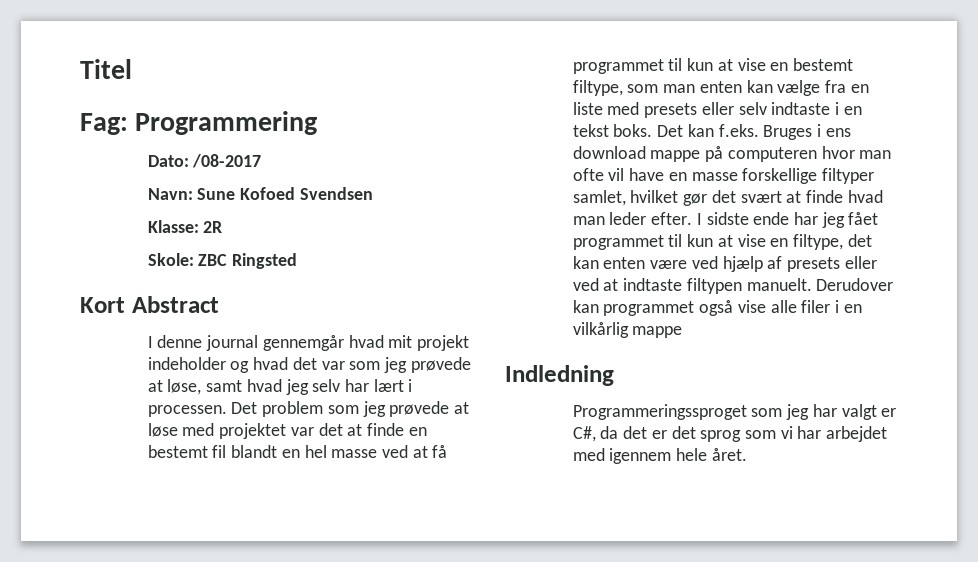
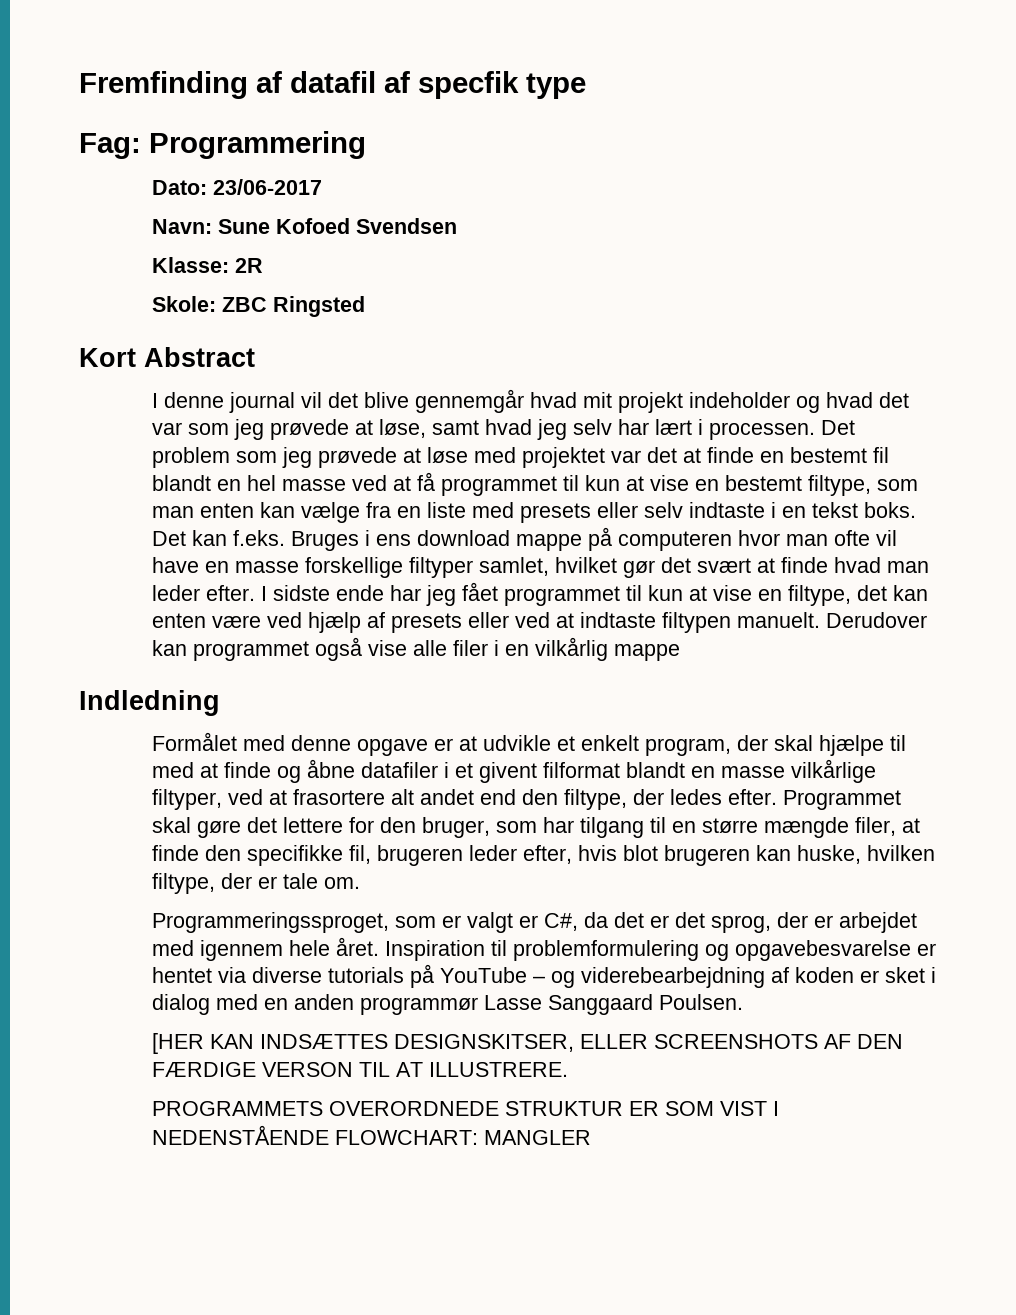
- Titel
+ Fremfinding af datafil af specfik type
- Dato: /08-2017
+ Dato: 23/06-2017
- I denne journal gennemgår hvad mit projekt indeholder og hvad det var som jeg prøvede at løse, samt hvad jeg selv har lært i processen.
+ I denne journal vil det blive gennemgår hvad mit projekt indeholder og hvad det var som jeg prøvede at løse, samt hvad jeg selv har lært i processen.
- Programmeringssproget som jeg har valgt er C#, da det er det sprog som vi har arbejdet med igennem hele året.
+ Formålet med denne opgave er at udvikle et enkelt program, der skal hjælpe til med at finde og åbne datafiler i et givent filformat blandt en masse vilkårlige filtyper, ved at frasortere alt andet end den filtype, der ledes efter. Programmet skal gøre det lettere for den bruger, som har tilgang til en større mængde filer, at finde den specifikke fil, brugeren leder efter, hvis blot brugeren kan huske, hvilken filtype, der er tale om.
+ Programmeringssproget, som er valgt er C#, da det er det sprog, der er arbejdet med igennem hele året.
+ Inspiration til problemformulering og opgavebesvarelse er hentet via diverse tutorials på YouTube – og viderebearbejdning af koden er sket i dialog med en anden programmør Lasse Sanggaard Poulsen.
+ [HER KAN INDSÆTTES DESIGNSKITSER, ELLER SCREENSHOTS AF DEN FÆRDIGE VERSON TIL AT ILLUSTRERE.
+ PROGRAMMETS OVERORDNEDE STRUKTUR ER SOM VIST I NEDENSTÅENDE FLOWCHART: MANGLER

